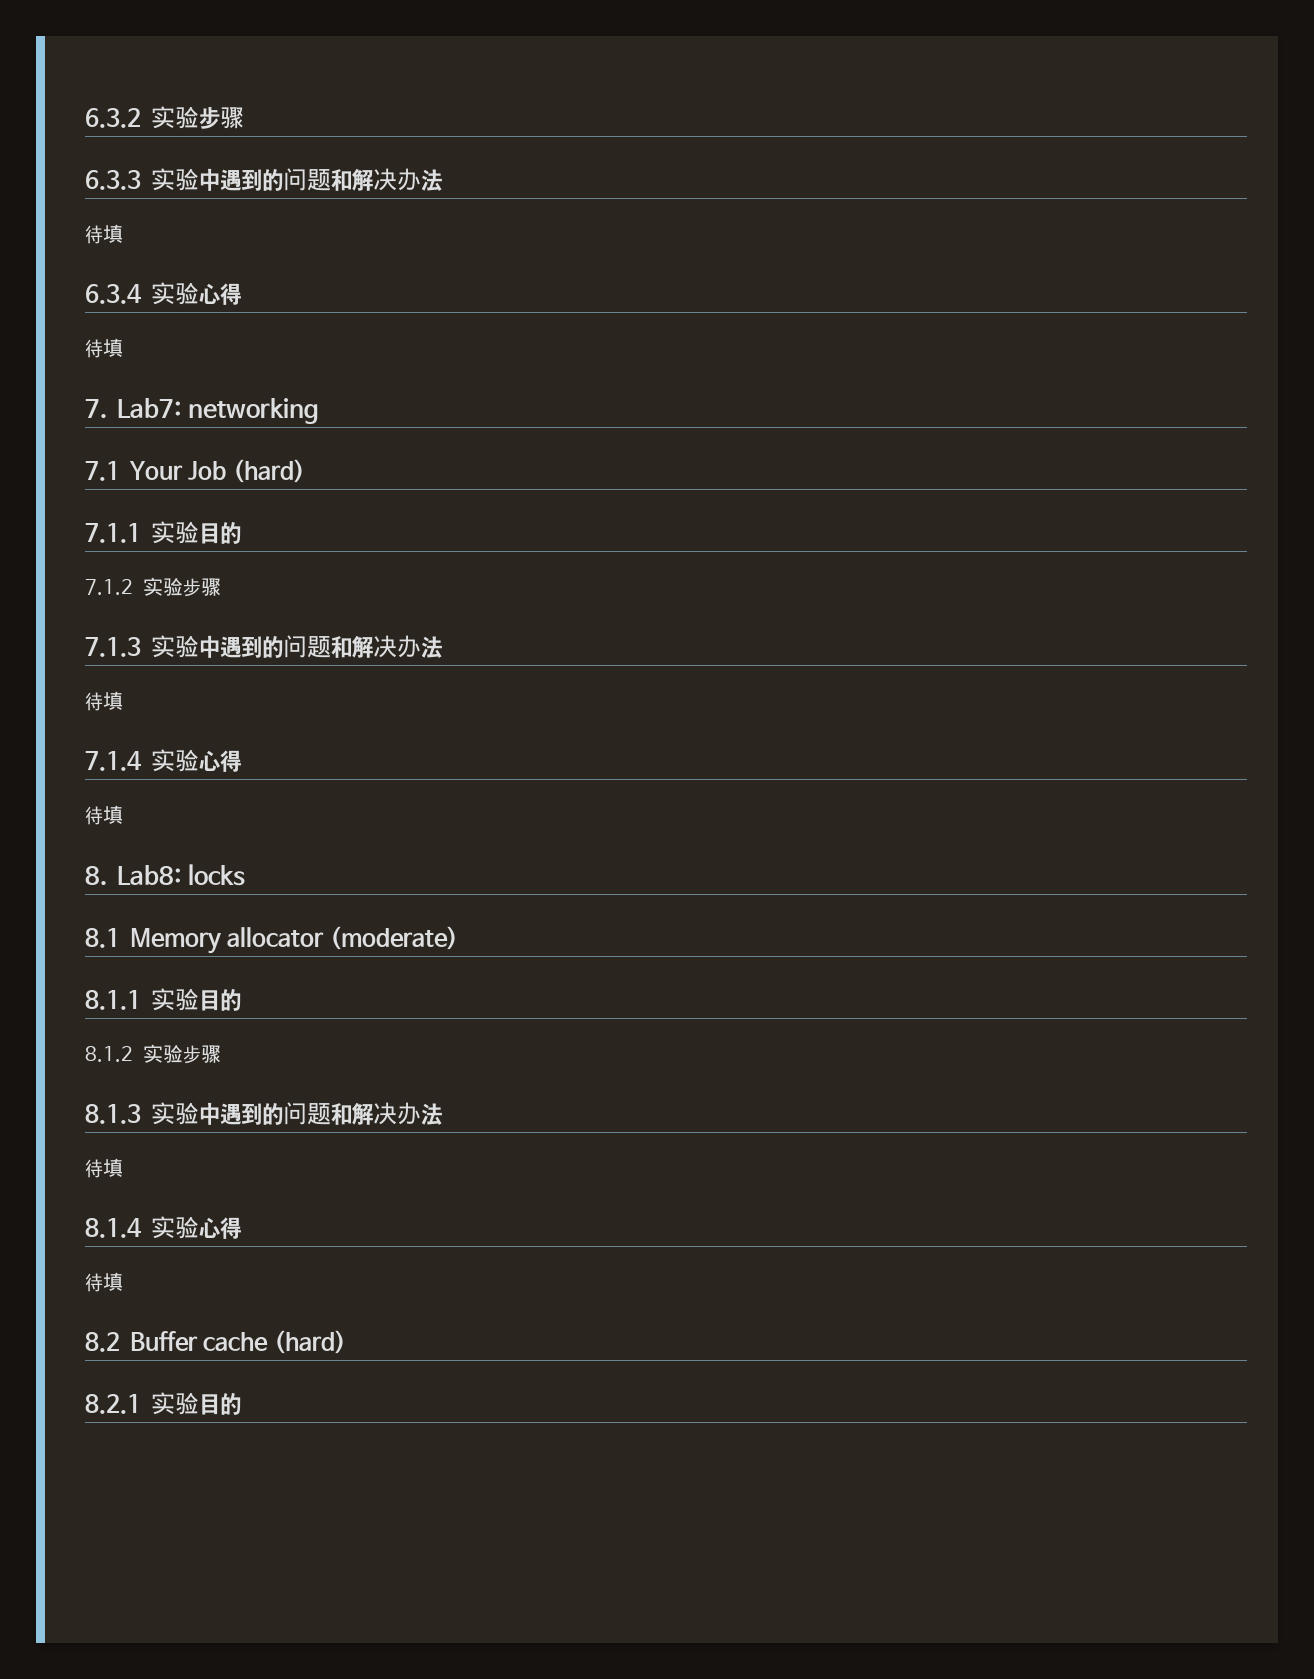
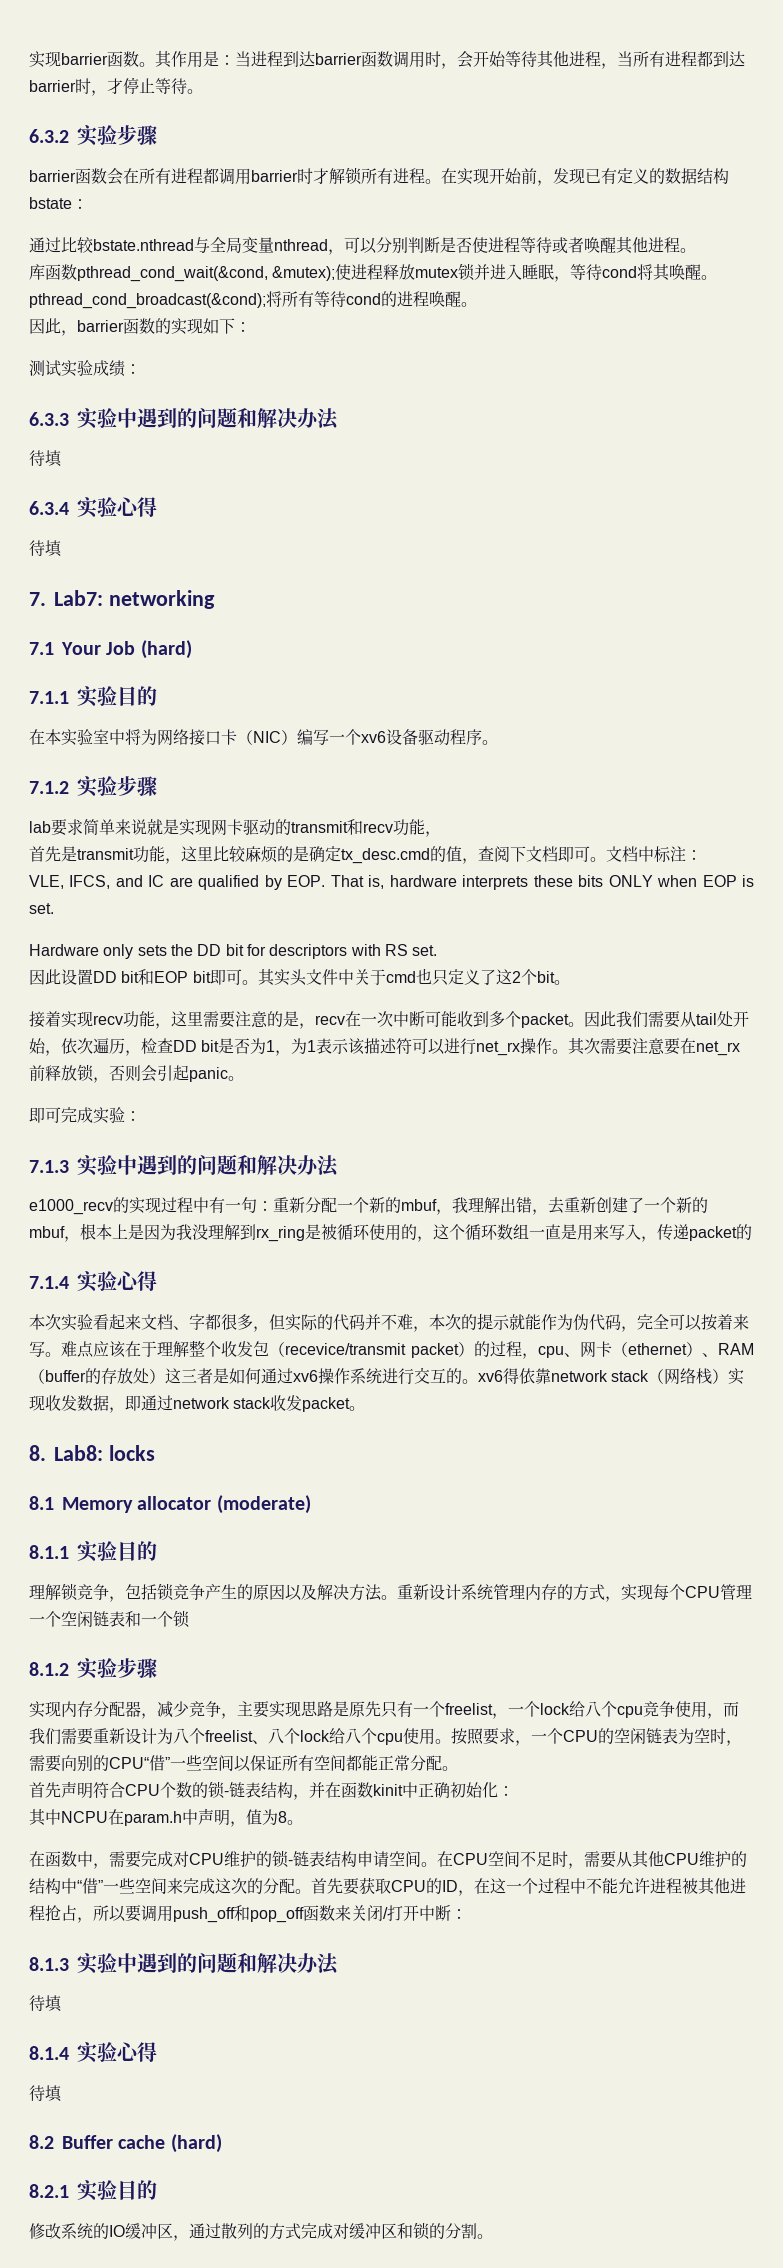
+ 实现barrier函数。其作用是：当进程到达barrier函数调用时，会开始等待其他进程，当所有进程都到达barrier时，才停止等待。
  6.3.2实验步骤
+ barrier函数会在所有进程都调用barrier时才解锁所有进程。在实现开始前，发现已有定义的数据结构bstate：
+ 通过比较bstate.nthread与全局变量nthread，可以分别判断是否使进程等待或者唤醒其他进程。
+ 库函数pthread_cond_wait(&cond, &mutex);使进程释放mutex锁并进入睡眠，等待cond将其唤醒。pthread_cond_broadcast(&cond);将所有等待cond的进程唤醒。
+ 因此，barrier函数的实现如下：
+ 测试实验成绩：
+ 在本实验室中将为网络接口卡（NIC）编写一个xv6设备驱动程序。
  7.1.2实验步骤
+ lab要求简单来说就是实现网卡驱动的transmit和recv功能，
+ 首先是transmit功能，这里比较麻烦的是确定tx_desc.cmd的值，查阅下文档即可。文档中标注：
+ VLE, IFCS, and IC are qualified by EOP. That is, hardware interprets these bits ONLY when EOP is set.
+ Hardware only sets the DD bit for descriptors with RS set.
+ 因此设置DD bit和EOP bit即可。其实头文件中关于cmd也只定义了这2个bit。
+ 接着实现recv功能，这里需要注意的是，recv在一次中断可能收到多个packet。因此我们需要从tail处开始，依次遍历，检查DD bit是否为1，为1表示该描述符可以进行net_rx操作。其次需要注意要在net_rx前释放锁，否则会引起panic。
+ 即可完成实验：
  7.1.3实验中遇到的问题和解决办法
- 待填
+ e1000_recv的实现过程中有一句：重新分配一个新的mbuf，我理解出错，去重新创建了一个新的mbuf，根本上是因为我没理解到rx_ring是被循环使用的，这个循环数组一直是用来写入，传递packet的
  7.1.4实验心得
- 待填
+ 本次实验看起来文档、字都很多，但实际的代码并不难，本次的提示就能作为伪代码，完全可以按着来写。难点应该在于理解整个收发包（recevice/transmit packet）的过程，cpu、网卡（ethernet）、RAM（buffer的存放处）这三者是如何通过xv6操作系统进行交互的。xv6得依靠network stack（网络栈）实现收发数据，即通过network stack收发packet。
+ 理解锁竞争，包括锁竞争产生的原因以及解决方法。重新设计系统管理内存的方式，实现每个CPU管理一个空闲链表和一个锁
  8.1.2实验步骤
+ 实现内存分配器，减少竞争，主要实现思路是原先只有一个freelist，一个lock给八个cpu竞争使用，而我们需要重新设计为八个freelist、八个lock给八个cpu使用。按照要求，一个CPU的空闲链表为空时，需要向别的CPU“借”一些空间以保证所有空间都能正常分配。
+ 首先声明符合CPU个数的锁-链表结构，并在函数kinit中正确初始化：
+ 其中NCPU在param.h中声明，值为8。
+ 在函数中，需要完成对CPU维护的锁-链表结构申请空间。在CPU空间不足时，需要从其他CPU维护的结构中“借”一些空间来完成这次的分配。首先要获取CPU的ID，在这一个过程中不能允许进程被其他进程抢占，所以要调用push_off和pop_off函数来关闭/打开中断：
+ 修改系统的IO缓冲区，通过散列的方式完成对缓冲区和锁的分割。

